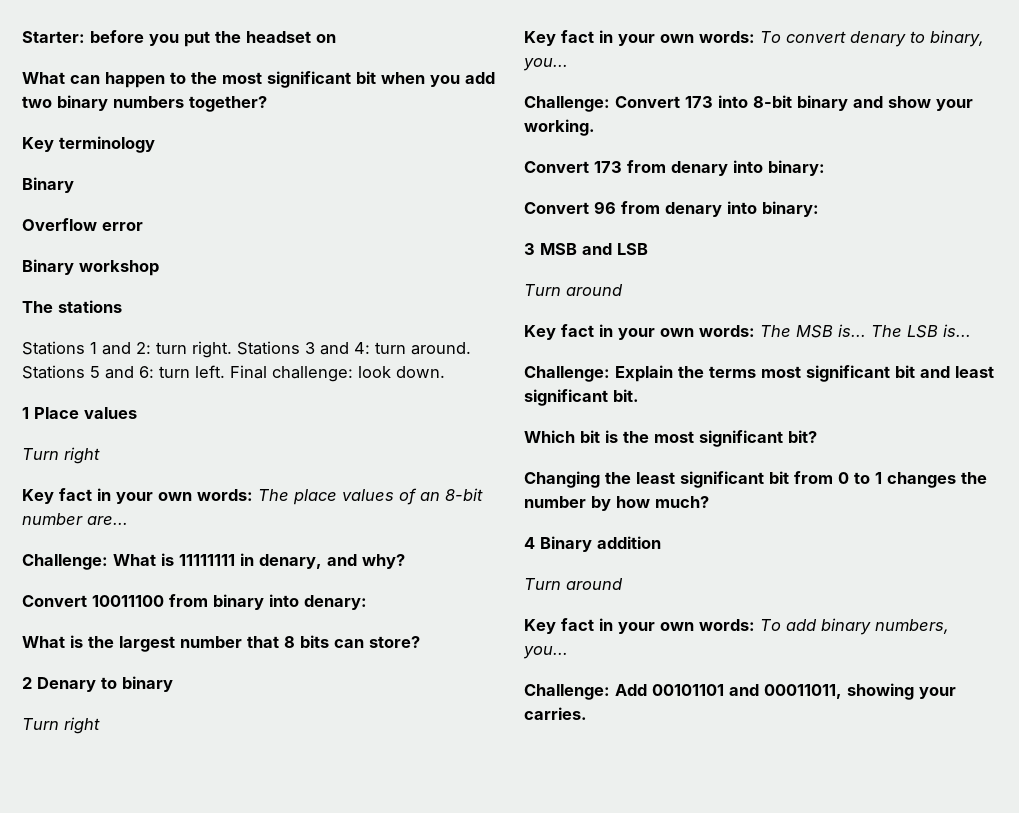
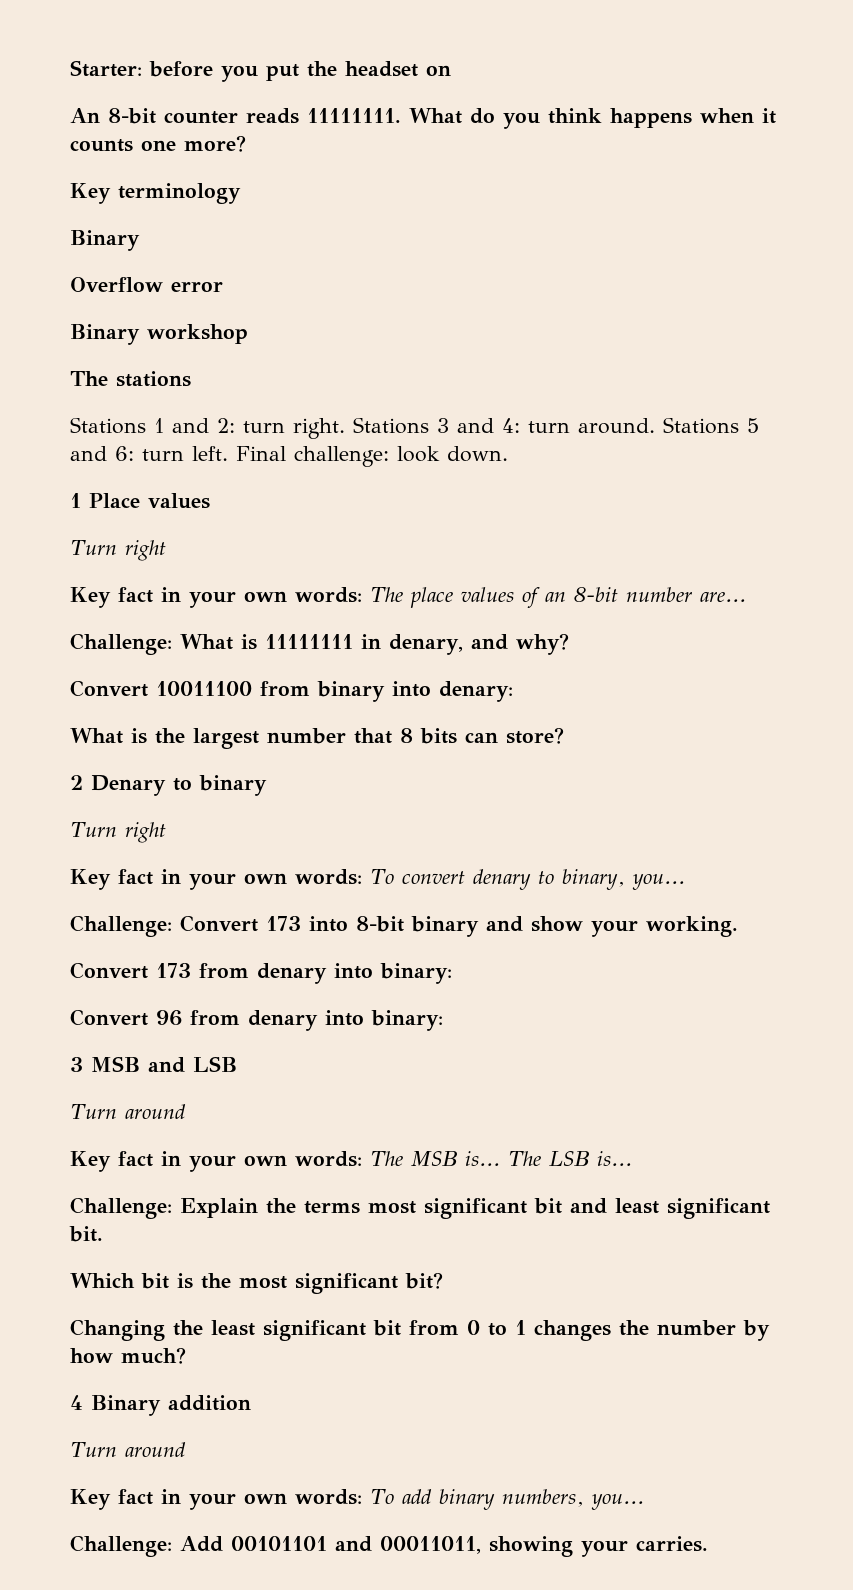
- What can happen to the most significant bit when you add two binary numbers together?
+ An 8-bit counter reads 11111111. What do you think happens when it counts one more?

